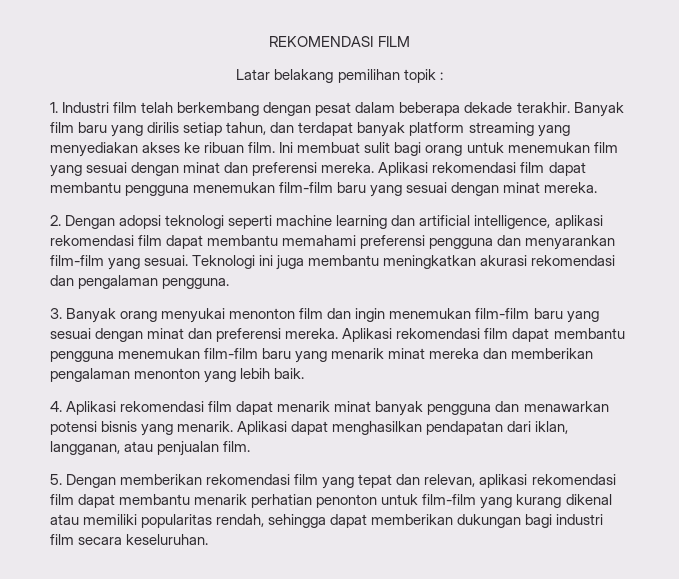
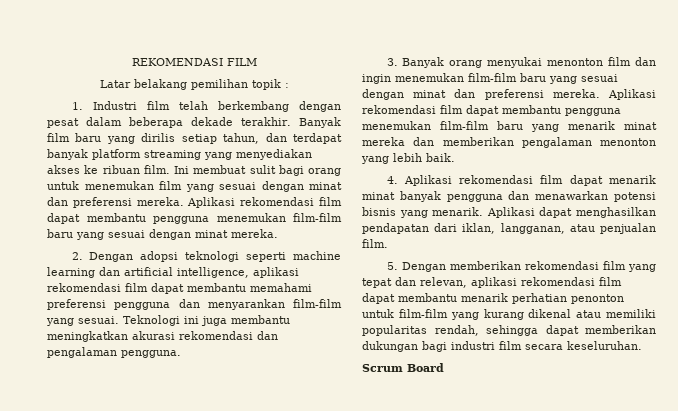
+ Scrum Board

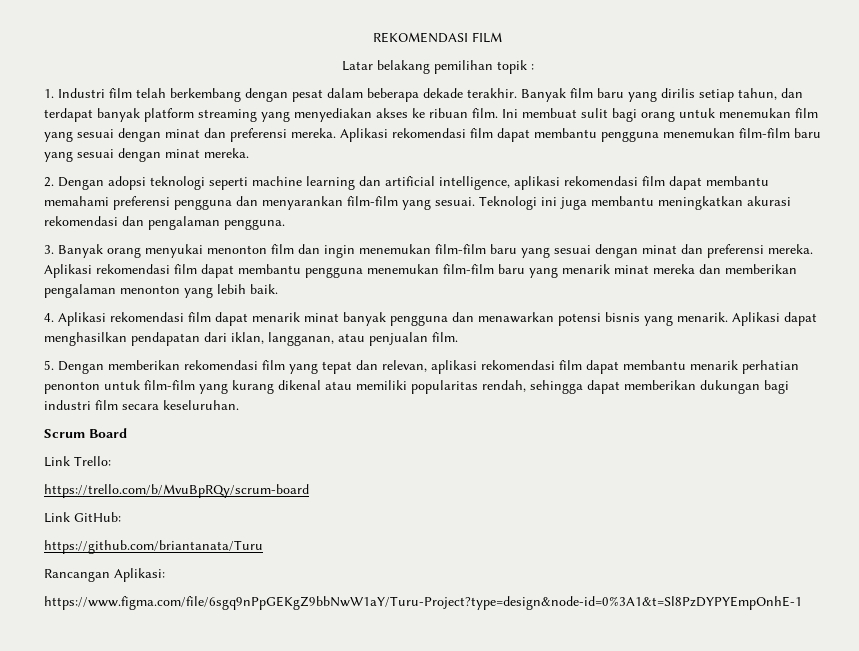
+ Link Trello:
+ https://trello.com/b/MvuBpRQy/scrum-board
+ Link GitHub:
+ https://github.com/briantanata/Turu
+ Rancangan Aplikasi:
+ https://www.figma.com/file/6sgq9nPpGEKgZ9bbNwW1aY/Turu-Project?type=design&node-id=0%3A1&t=Sl8PzDYPYEmpOnhE-1

